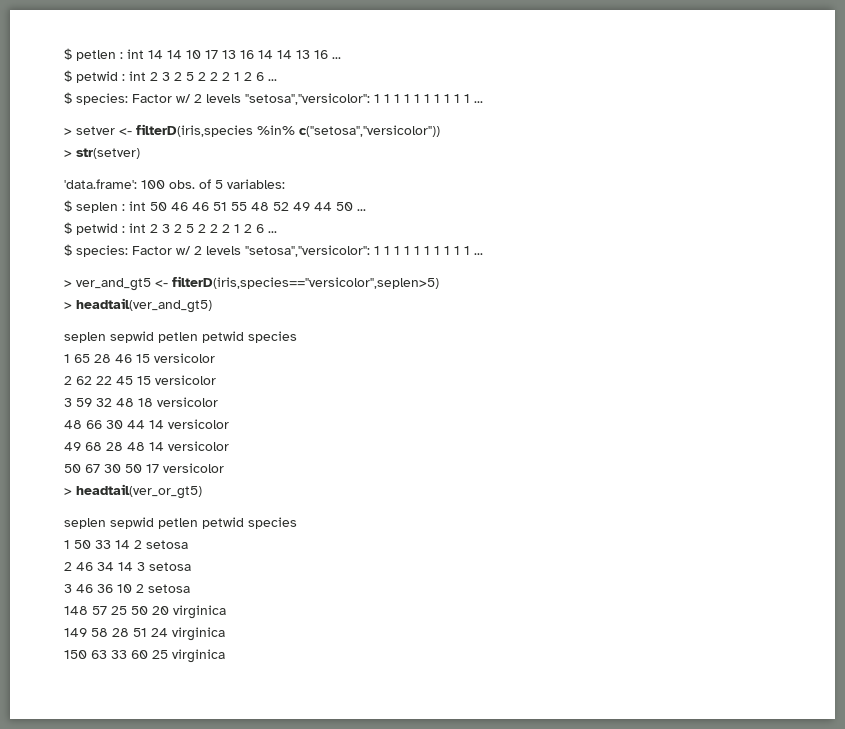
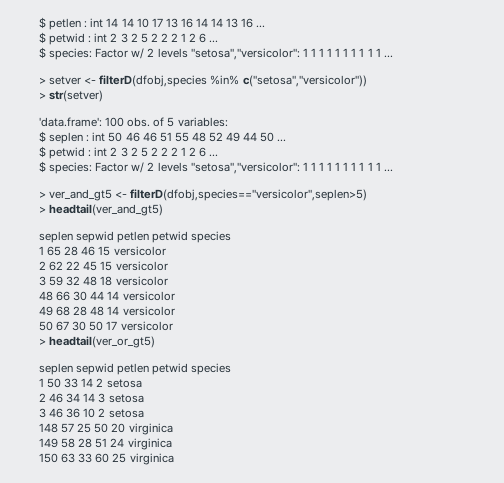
- > setver <- filterD(iris,species %in% c("setosa","versicolor"))
+ > setver <- filterD(dfobj,species %in% c("setosa","versicolor"))
- > ver_and_gt5 <- filterD(iris,species=="versicolor",seplen>5)
+ > ver_and_gt5 <- filterD(dfobj,species=="versicolor",seplen>5)

